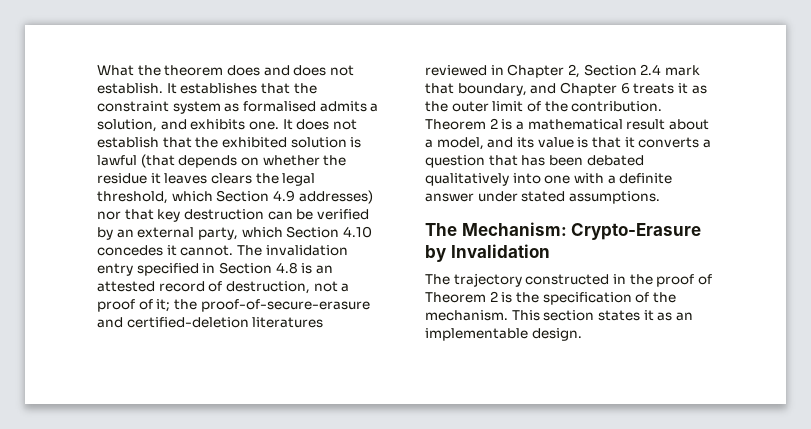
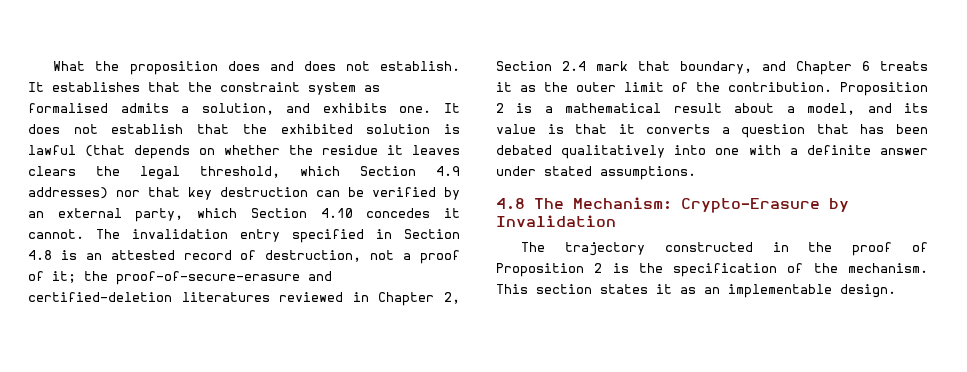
- What the theorem does and does not establish.
+ What the proposition does and does not establish.
- Theorem 2 is a mathematical result about a model, and its value is that it converts a question that has been debated qualitatively into one with a definite answer under stated assumptions.
+ Proposition 2 is a mathematical result about a model, and its value is that it converts a question that has been debated qualitatively into one with a definite answer under stated assumptions.
- The Mechanism: Crypto-Erasure by Invalidation
+ 4.8 The Mechanism: Crypto-Erasure by Invalidation
- The trajectory constructed in the proof of Theorem 2 is the specification of the mechanism.
+ The trajectory constructed in the proof of Proposition 2 is the specification of the mechanism.

